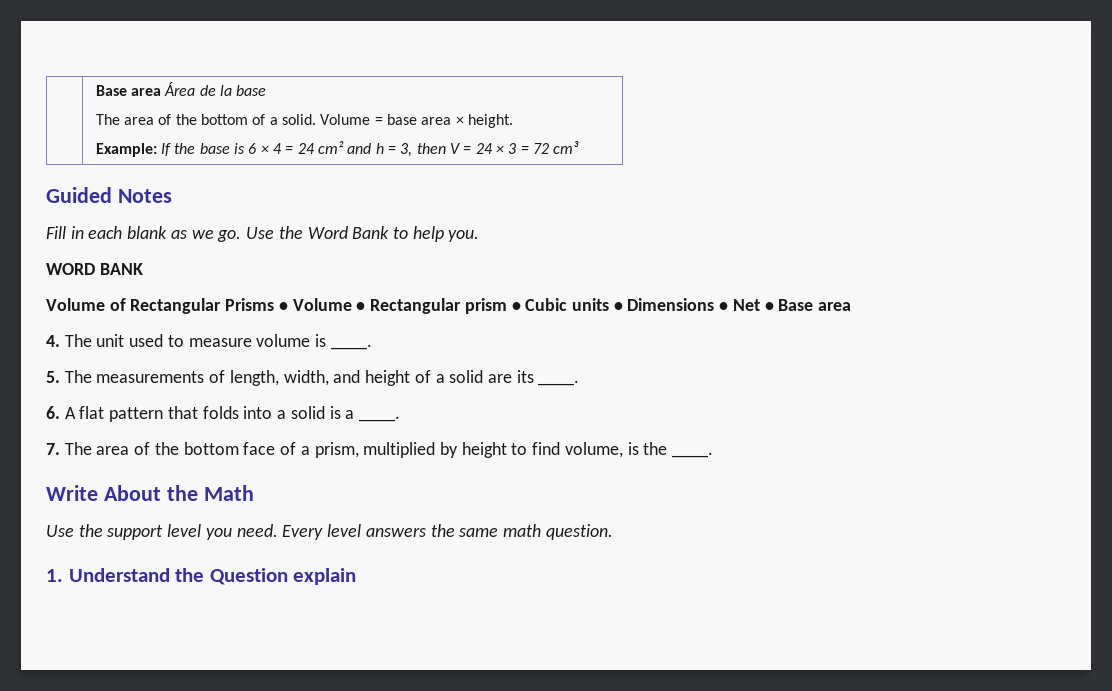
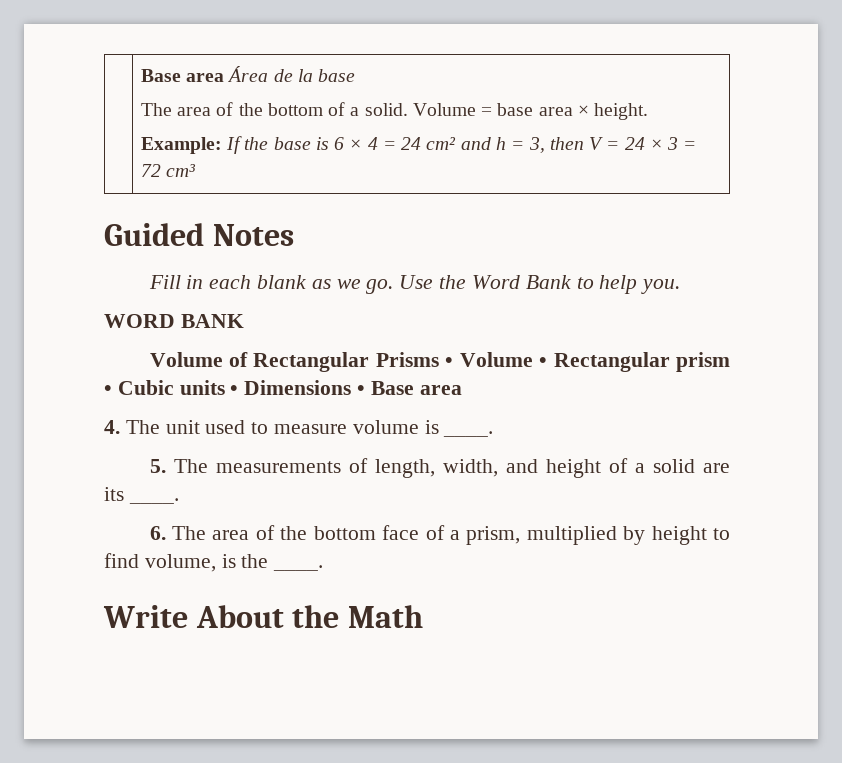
- Volume of Rectangular Prisms • Volume • Rectangular prism • Cubic units • Dimensions • Net • Base area
+ Volume of Rectangular Prisms • Volume • Rectangular prism • Cubic units • Dimensions • Base area
- 6. A flat pattern that folds into a solid is a ____.
- 7. The area of the bottom face of a prism, multiplied by height to find volume, is the ____.
+ 6. The area of the bottom face of a prism, multiplied by height to find volume, is the ____.
- Use the support level you need. Every level answers the same math question.
- 1. Understand the Question explain

